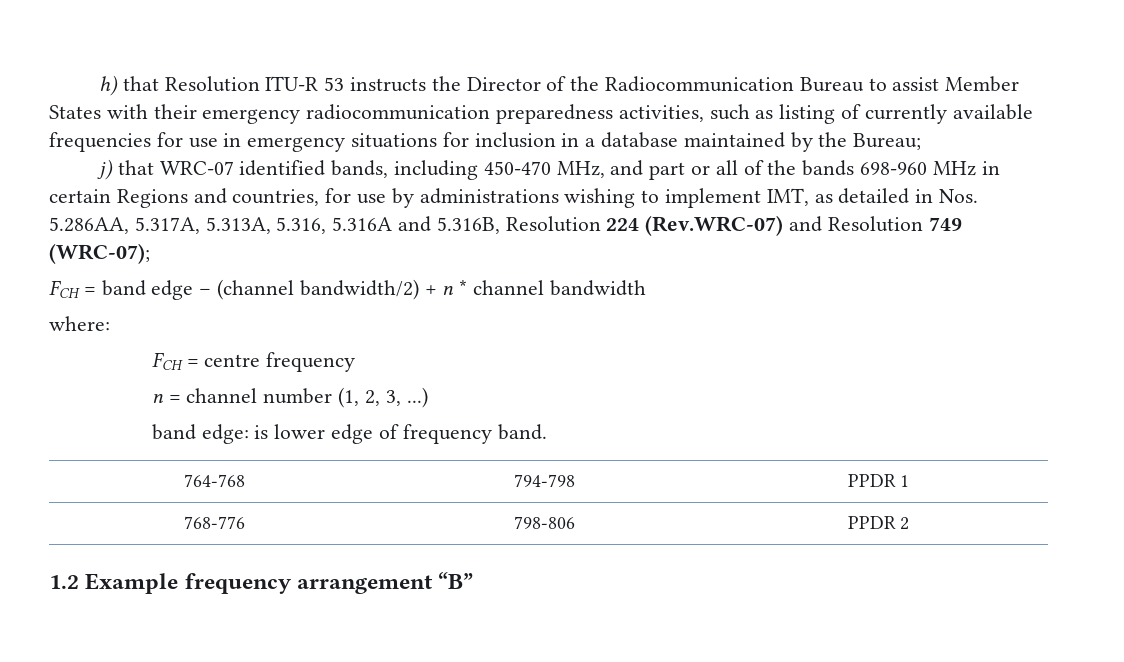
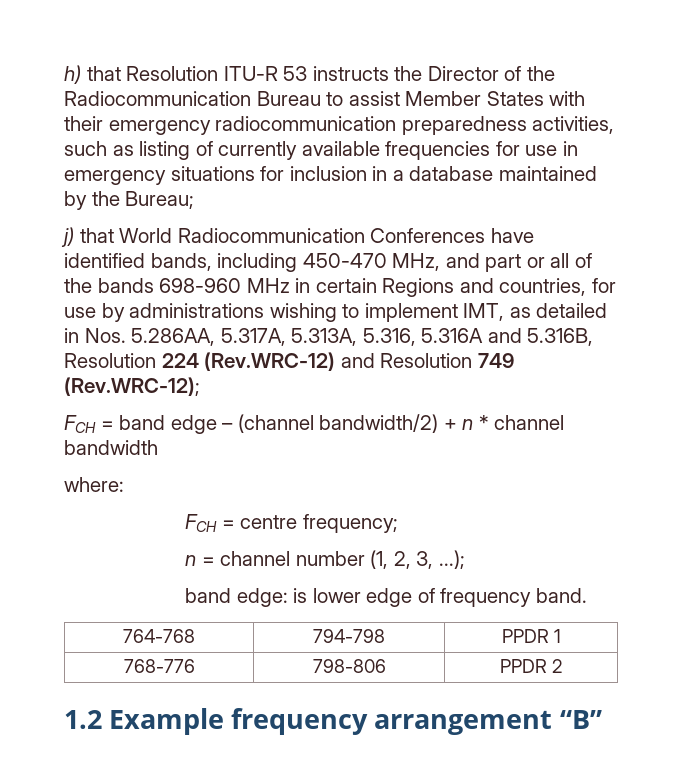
- j) that WRC-07 identified bands, including 450-470 MHz, and part or all of the bands 698-960 MHz in certain Regions and countries, for use by administrations wishing to implement IMT, as detailed in Nos. 5.286AA, 5.317A, 5.313A, 5.316, 5.316A and 5.316B, Resolution 224 (Rev.WRC-07) and Resolution 749 (WRC-07);
+ j) that World Radiocommunication Conferences have identified bands, including 450-470 MHz, and part or all of the bands 698-960 MHz in certain Regions and countries, for use by administrations wishing to implement IMT, as detailed in Nos. 5.286AA, 5.317A, 5.313A, 5.316, 5.316A and 5.316B, Resolution 224 (Rev.WRC-12) and Resolution 749 (Rev.WRC-12);
- FCH = centre frequency
+ FCH = centre frequency;
- n = channel number (1, 2, 3, ...)
+ n = channel number (1, 2, 3, ...);

